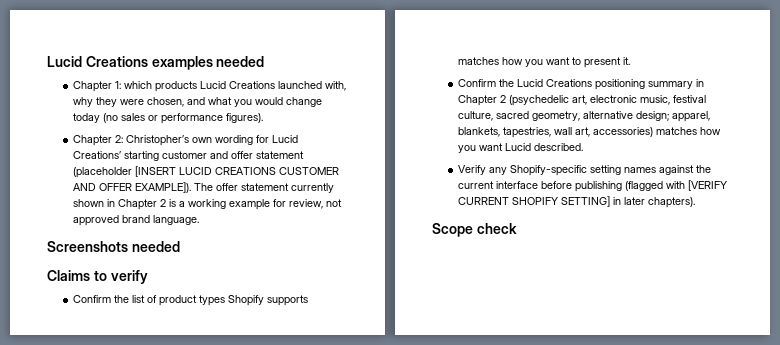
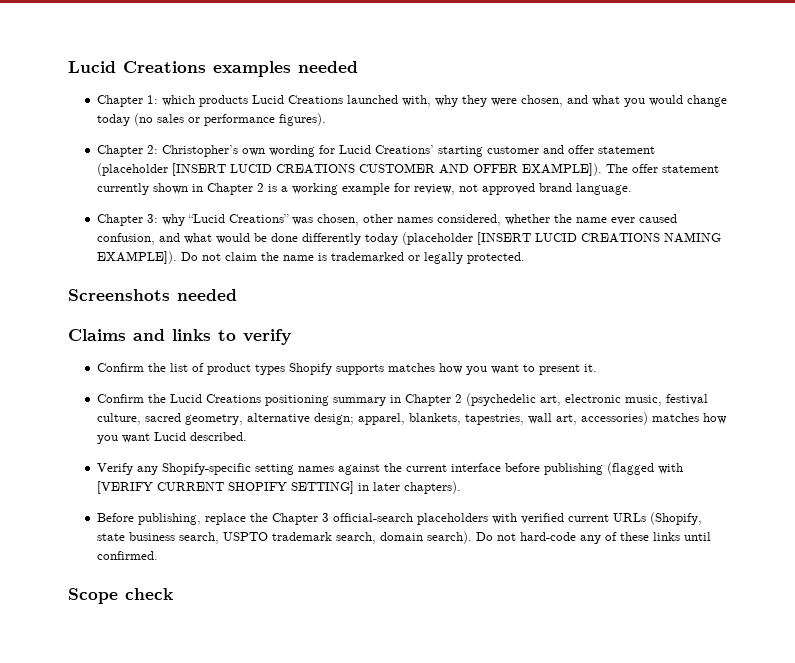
+ Chapter 3: why “Lucid Creations” was chosen, other names considered, whether the name ever caused confusion, and what would be done differently today (placeholder [INSERT LUCID CREATIONS NAMING EXAMPLE]). Do not claim the name is trademarked or legally protected.
- Claims to verify
+ Claims and links to verify
+ Before publishing, replace the Chapter 3 official-search placeholders with verified current URLs (Shopify, state business search, USPTO trademark search, domain search). Do not hard-code any of these links until confirmed.

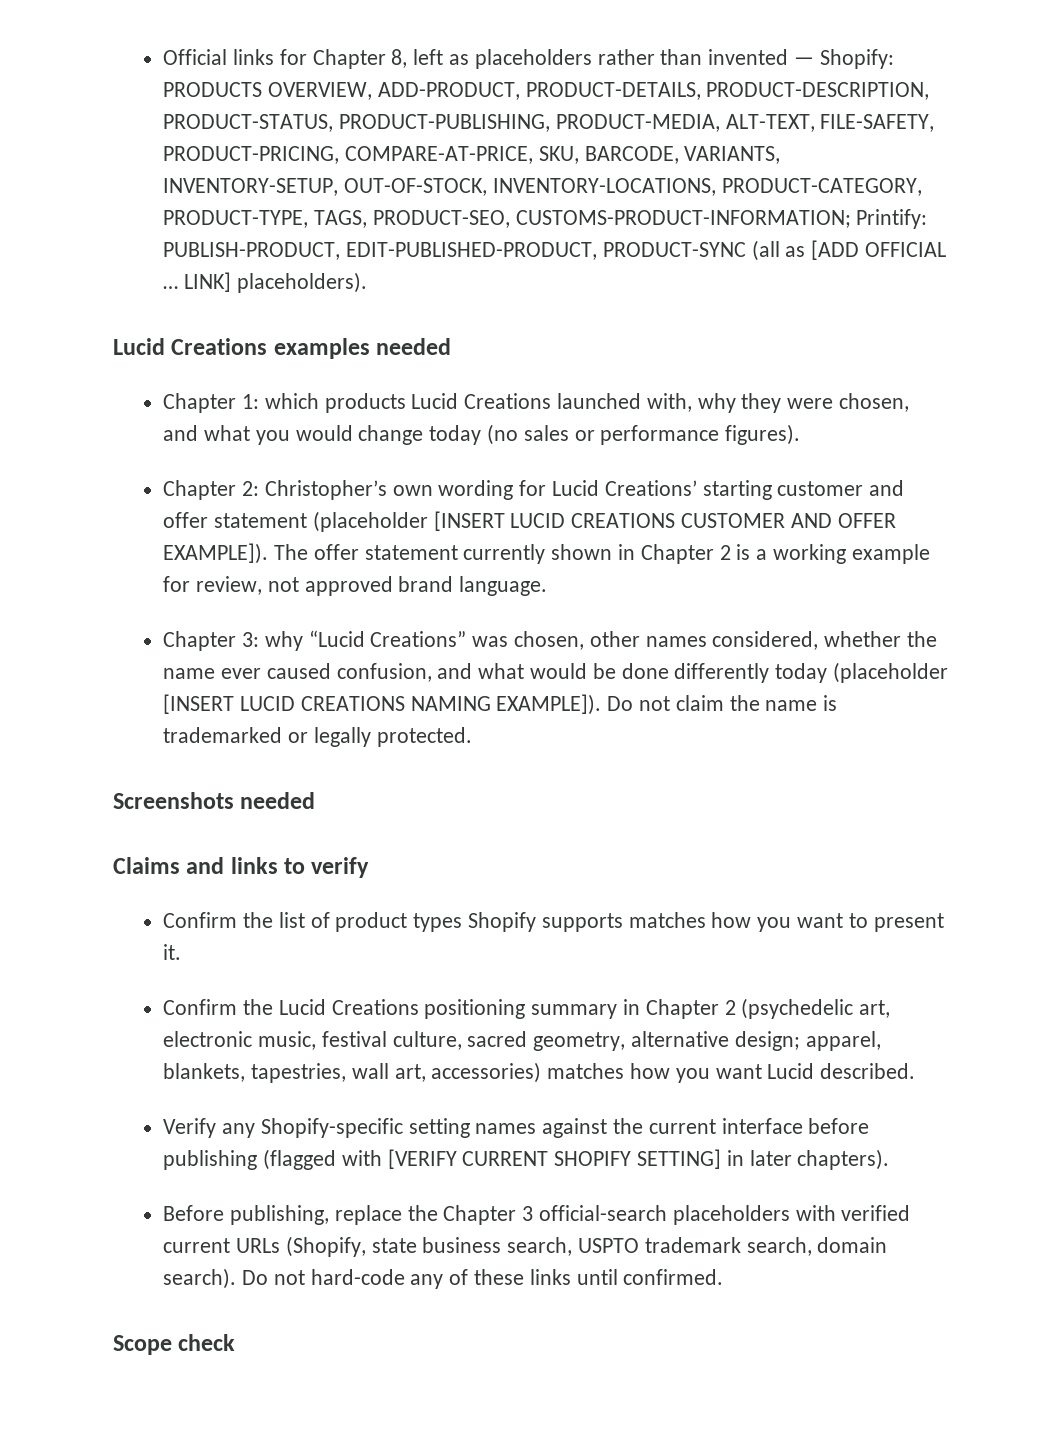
+ Official links for Chapter 8, left as placeholders rather than invented — Shopify: PRODUCTS OVERVIEW, ADD-PRODUCT, PRODUCT-DETAILS, PRODUCT-DESCRIPTION, PRODUCT-STATUS, PRODUCT-PUBLISHING, PRODUCT-MEDIA, ALT-TEXT, FILE-SAFETY, PRODUCT-PRICING, COMPARE-AT-PRICE, SKU, BARCODE, VARIANTS, INVENTORY-SETUP, OUT-OF-STOCK, INVENTORY-LOCATIONS, PRODUCT-CATEGORY, PRODUCT-TYPE, TAGS, PRODUCT-SEO, CUSTOMS-PRODUCT-INFORMATION; Printify: PUBLISH-PRODUCT, EDIT-PUBLISHED-PRODUCT, PRODUCT-SYNC (all as [ADD OFFICIAL … LINK] placeholders).

